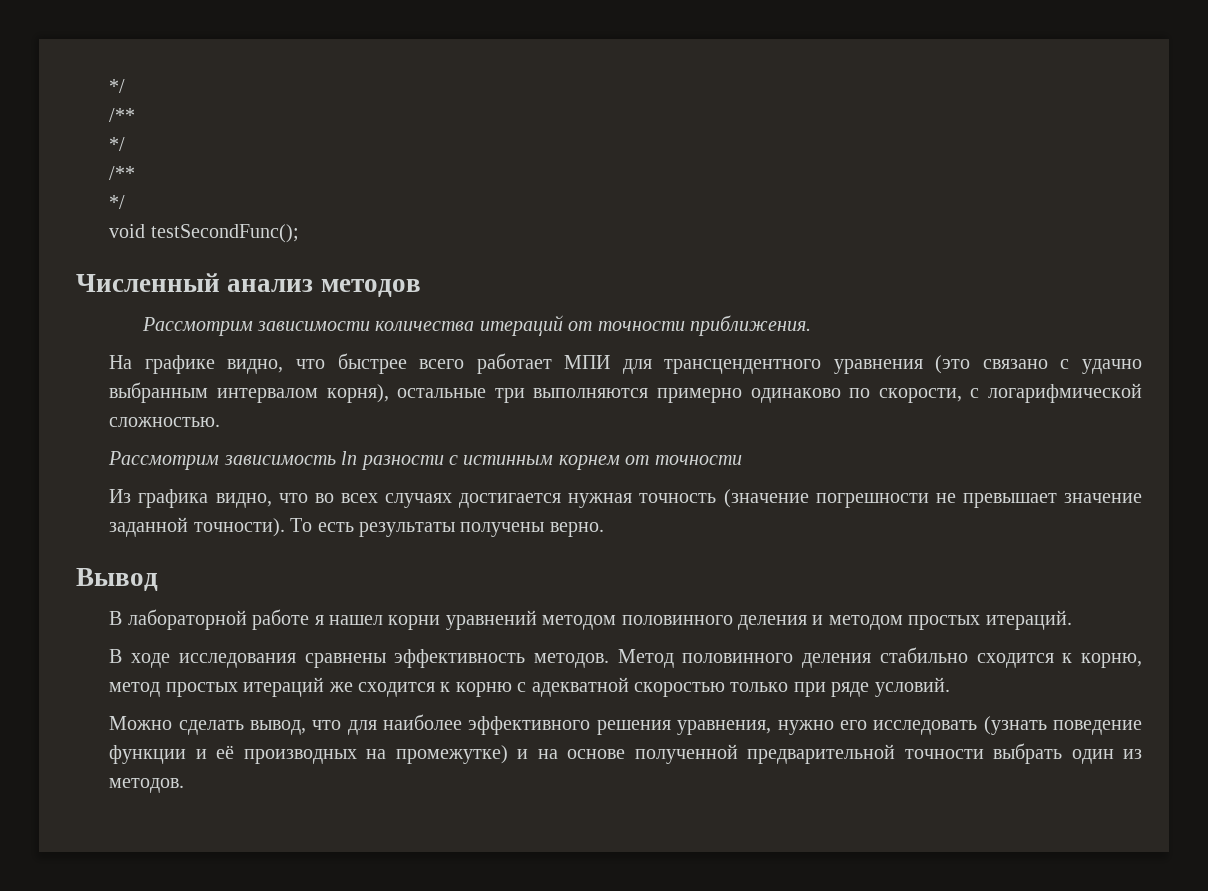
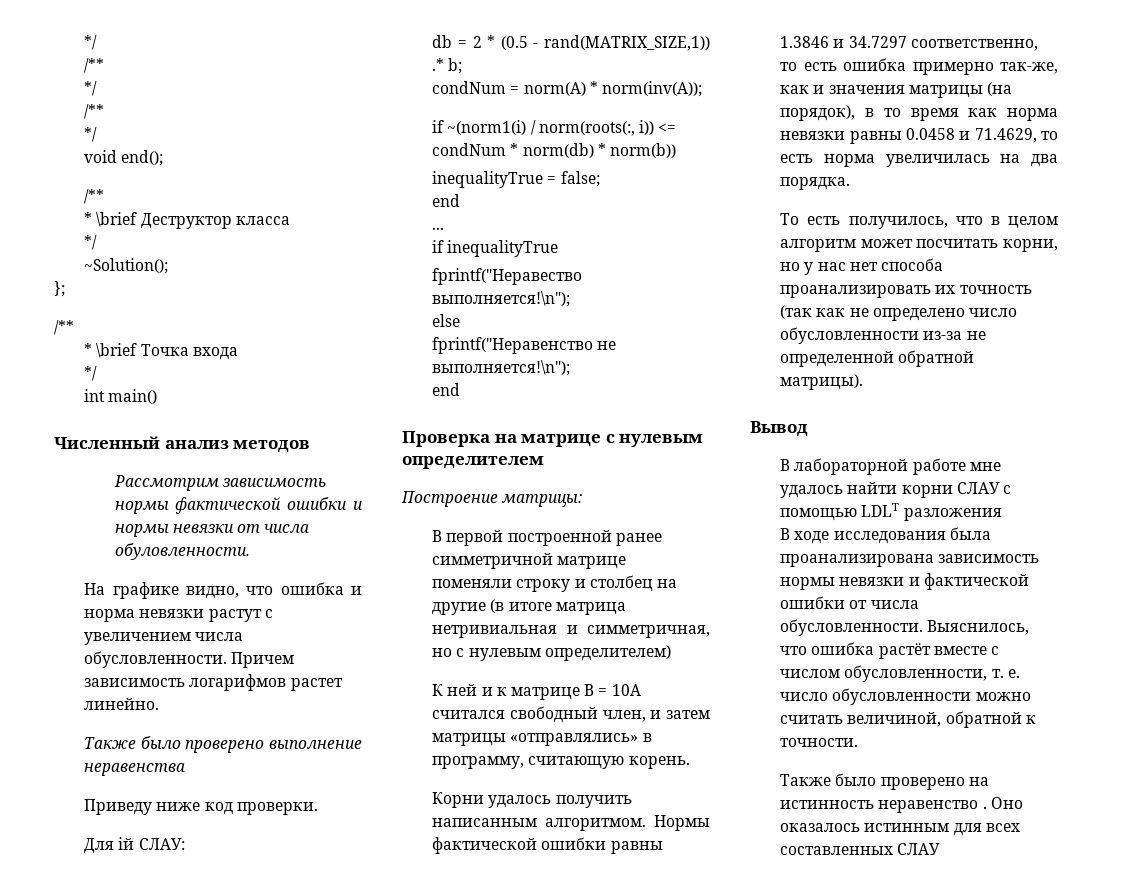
- void testSecondFunc();
+ void end();
+ /**
+ * \brief Деструктор класса
+ */
+ ~Solution();
+ };
+ /**
+ * \brief Точка входа
+ */
+ int main()
  Численный анализ методов
- Рассмотрим зависимости количества итераций от точности приближения.
- На графике видно, что быстрее всего работает МПИ для трансцендентного уравнения (это связано с удачно выбранным интервалом корня), остальные три выполняются примерно одинаково по скорости, с логарифмической сложностью.
- Рассмотрим зависимость ln разности с истинным корнем от точности
- Из графика видно, что во всех случаях достигается нужная точность (значение погрешности не превышает значение заданной точности). То есть результаты получены верно.
+ Рассмотрим зависимость нормы фактической ошибки и нормы невязки от числа обуловленности.
+ На графике видно, что ошибка и норма невязки растут с увеличением числа обусловленности. Причем зависимость логарифмов растет линейно.
+ Также было проверено выполнение неравенства
+ Приведу ниже код проверки.
+ Для iй СЛАУ:
+ db = 2 * (0.5 - rand(MATRIX_SIZE,1)) .* b;
+ condNum = norm(A) * norm(inv(A));
+ if ~(norm1(i) / norm(roots(:, i)) <= condNum * norm(db) * norm(b))
+ inequalityTrue = false;
+ end
+ ...
+ if inequalityTrue
+ fprintf("Неравество выполняется!\n");
+ else
+ fprintf("Неравенство не выполняется!\n");
+ end
+ Проверка на матрице с нулевым определителем
+ Построение матрицы:
+ В первой построенной ранее симметричной матрице поменяли строку и столбец на другие (в итоге матрица нетривиальная и симметричная, но с нулевым определителем)
+ К ней и к матрице B = 10A считался свободный член, и затем матрицы «отправлялись» в программу, считающую корень.
+ Корни удалось получить написанным алгоритмом. Нормы фактической ошибки равны 1.3846 и 34.7297 соответственно, то есть ошибка примерно так-же, как и значения матрицы (на порядок), в то время как норма невязки равны 0.0458 и 71.4629, то есть норма увеличилась на два порядка.
+ То есть получилось, что в целом алгоритм может посчитать корни, но у нас нет способа проанализировать их точность (так как не определено число обусловленности из-за не определенной обратной матрицы).
  Вывод
- В лабораторной работе я нашел корни уравнений методом половинного деления и методом простых итераций.
- В ходе исследования сравнены эффективность методов. Метод половинного деления стабильно сходится к корню, метод простых итераций же сходится к корню с адекватной скоростью только при ряде условий.
- Можно сделать вывод, что для наиболее эффективного решения уравнения, нужно его исследовать (узнать поведение функции и её производных на промежутке) и на основе полученной предварительной точности выбрать один из методов.
+ В лабораторной работе мне удалось найти корни СЛАУ с помощью LDLT разложения
+ В ходе исследования была проанализирована зависимость нормы невязки и фактической ошибки от числа обусловленности. Выяснилось, что ошибка растёт вместе с числом обусловленности, т. е. число обусловленности можно считать величиной, обратной к точности.
+ Также было проверено на истинность неравенство . Оно оказалось истинным для всех составленных СЛАУ

